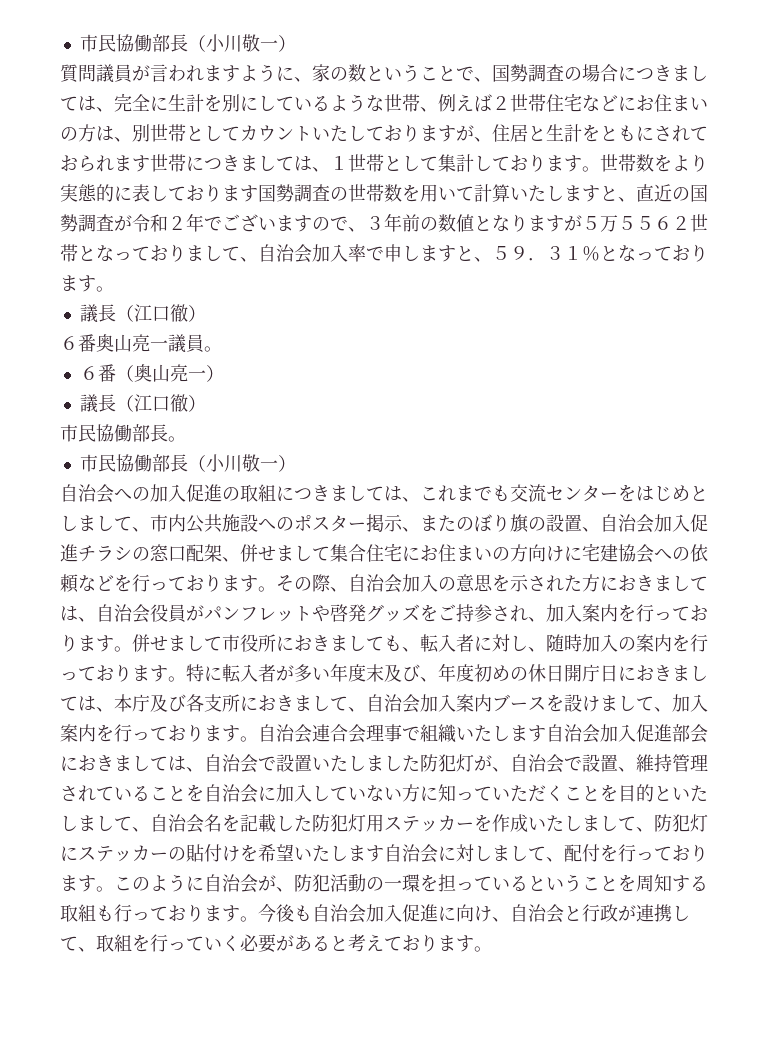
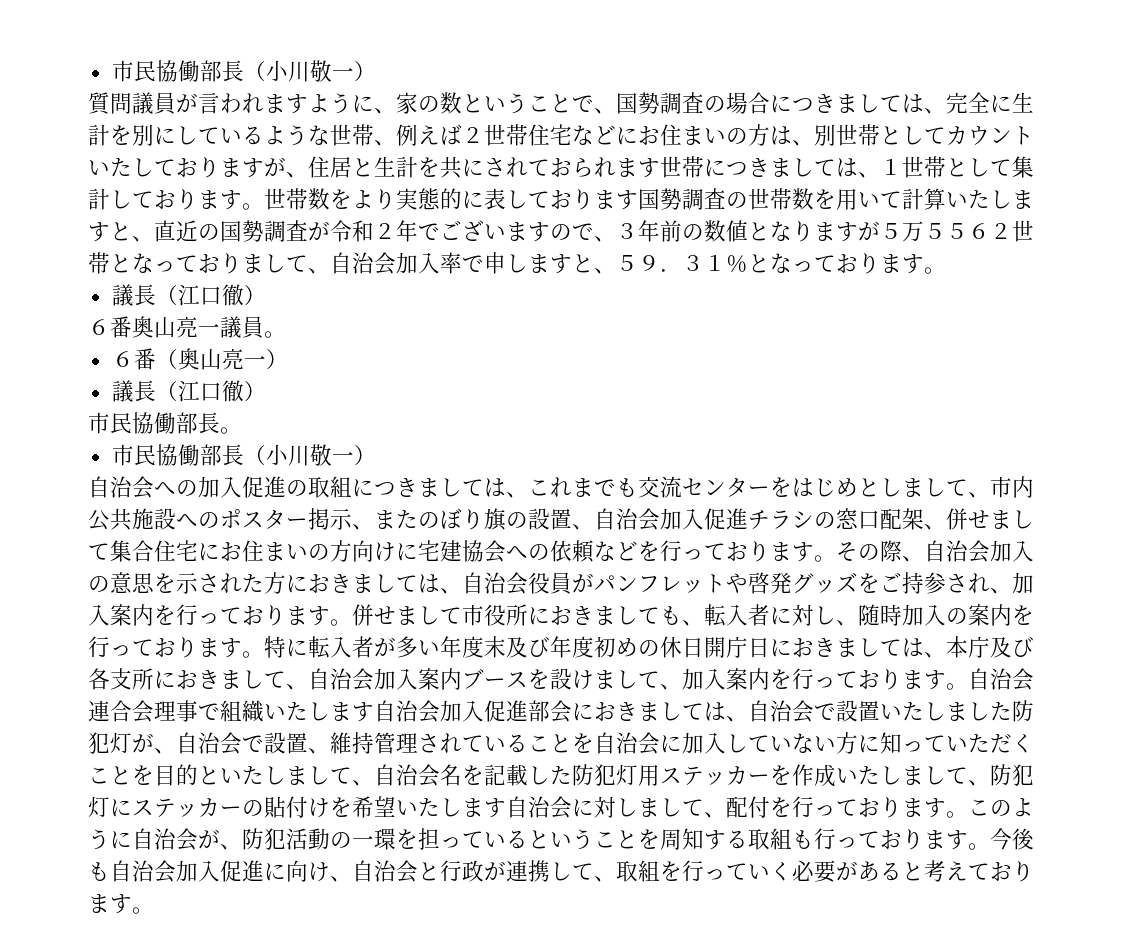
- 質問議員が言われますように、家の数ということで、国勢調査の場合につきましては、完全に生計を別にしているような世帯、例えば２世帯住宅などにお住まいの方は、別世帯としてカウントいたしておりますが、住居と生計をともにされておられます世帯につきましては、１世帯として集計しております。
+ 質問議員が言われますように、家の数ということで、国勢調査の場合につきましては、完全に生計を別にしているような世帯、例えば２世帯住宅などにお住まいの方は、別世帯としてカウントいたしておりますが、住居と生計を共にされておられます世帯につきましては、１世帯として集計しております。
- 特に転入者が多い年度末及び、年度初めの休日開庁日におきましては、本庁及び各支所におきまして、自治会加入案内ブースを設けまして、加入案内を行っております。
+ 特に転入者が多い年度末及び年度初めの休日開庁日におきましては、本庁及び各支所におきまして、自治会加入案内ブースを設けまして、加入案内を行っております。

